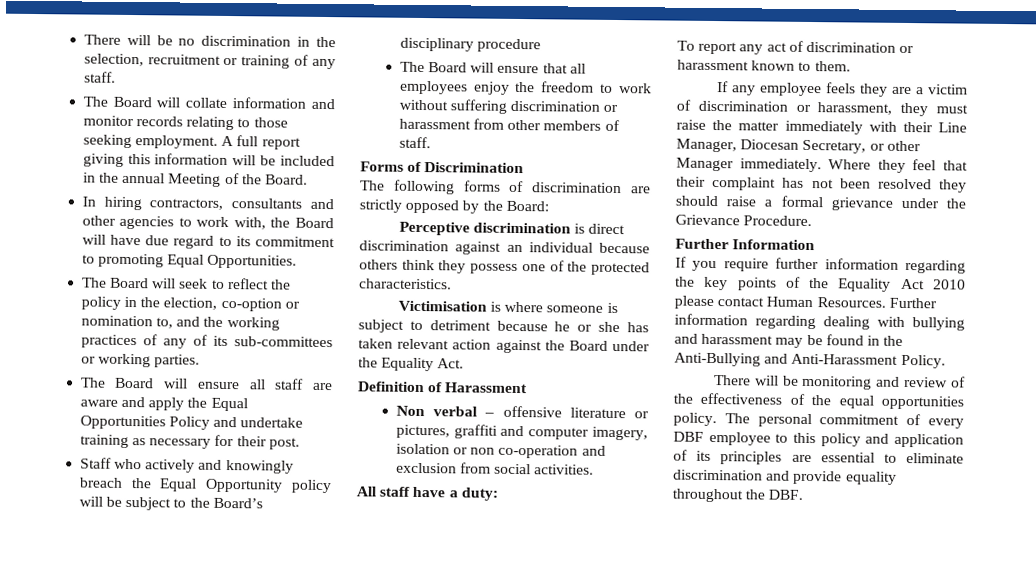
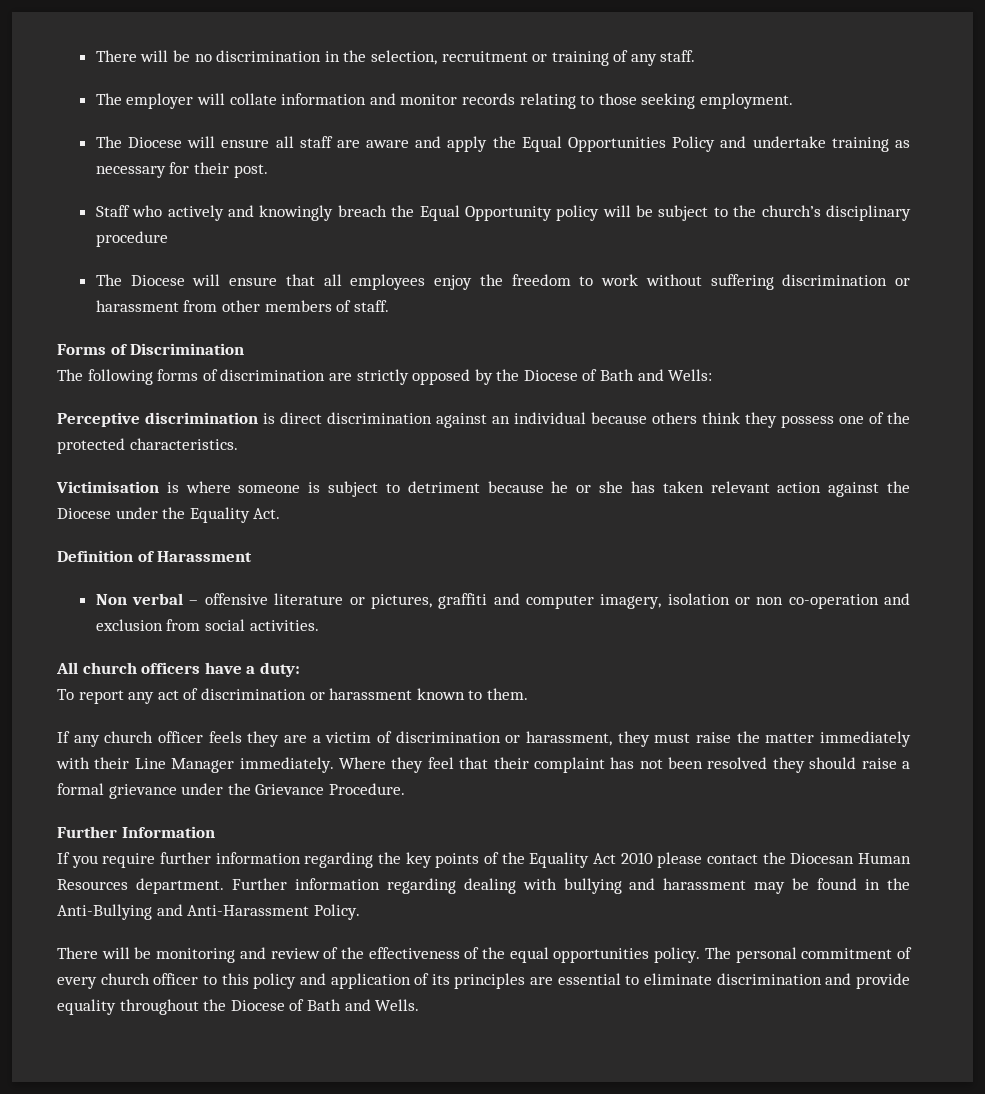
- The Board will collate information and monitor records relating to those seeking employment. A full report giving this information will be included in the annual Meeting of the Board.
- In hiring contractors, consultants and other agencies to work with, the Board will have due regard to its commitment to promoting Equal Opportunities.
- The Board will seek to reflect the policy in the election, co-option or nomination to, and the working practices of any of its sub-committees or working parties.
- The Board will ensure all staff are aware and apply the Equal Opportunities Policy and undertake training as necessary for their post.
+ The employer will collate information and monitor records relating to those seeking employment.
+ The Diocese will ensure all staff are aware and apply the Equal Opportunities Policy and undertake training as necessary for their post.
- Staff who actively and knowingly breach the Equal Opportunity policy will be subject to the Board’s disciplinary procedure
+ Staff who actively and knowingly breach the Equal Opportunity policy will be subject to the church’s disciplinary procedure
- The Board will ensure that all employees enjoy the freedom to work without suffering discrimination or harassment from other members of staff.
+ The Diocese will ensure that all employees enjoy the freedom to work without suffering discrimination or harassment from other members of staff.
- The following forms of discrimination are strictly opposed by the Board:
+ The following forms of discrimination are strictly opposed by the Diocese of Bath and Wells:
- Victimisation is where someone is subject to detriment because he or she has taken relevant action against the Board under the Equality Act.
+ Victimisation is where someone is subject to detriment because he or she has taken relevant action against the Diocese under the Equality Act.
- All staff have a duty:
+ All church officers have a duty:
- If any employee feels they are a victim of discrimination or harassment, they must raise the matter immediately with their Line Manager, Diocesan Secretary, or other Manager immediately.
+ If any church officer feels they are a victim of discrimination or harassment, they must raise the matter immediately with their Line Manager immediately.
- If you require further information regarding the key points of the Equality Act 2010 please contact Human Resources.
+ If you require further information regarding the key points of the Equality Act 2010 please contact the Diocesan Human Resources department.
- The personal commitment of every DBF employee to this policy and application of its principles are essential to eliminate discrimination and provide equality throughout the DBF.
+ The personal commitment of every church officer to this policy and application of its principles are essential to eliminate discrimination and provide equality throughout the Diocese of Bath and Wells.

